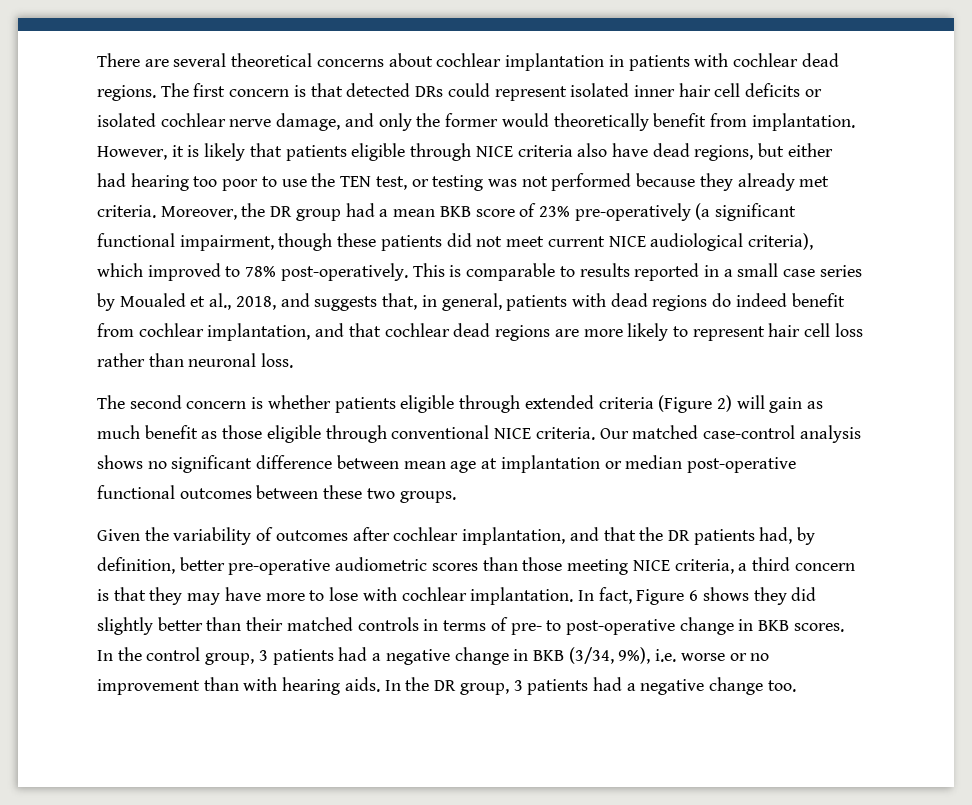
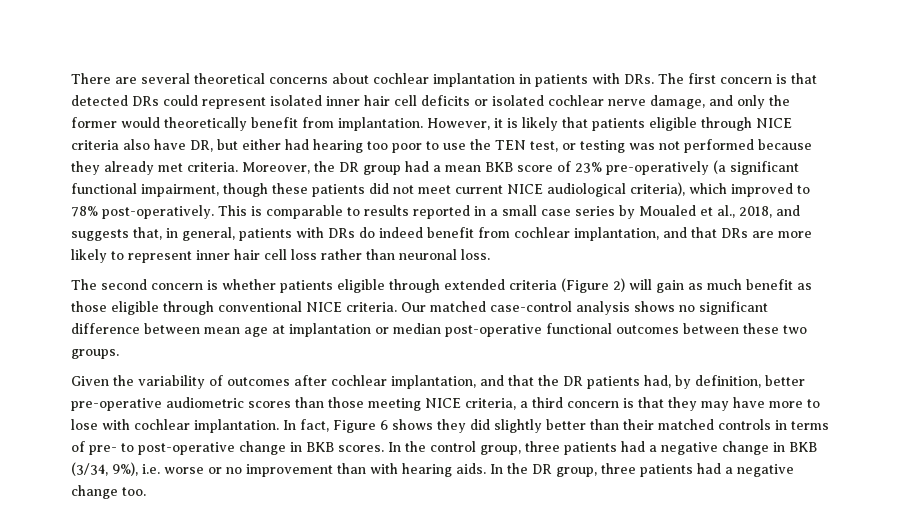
- There are several theoretical concerns about cochlear implantation in patients with cochlear dead regions. The first concern is that detected DRs could represent isolated inner hair cell deficits or isolated cochlear nerve damage, and only the former would theoretically benefit from implantation.
+ There are several theoretical concerns about cochlear implantation in patients with DRs. The first concern is that detected DRs could represent isolated inner hair cell deficits or isolated cochlear nerve damage, and only the former would theoretically benefit from implantation.
- However, it is likely that patients eligible through NICE criteria also have dead regions, but either had hearing too poor to use the TEN test, or testing was not performed because they already met criteria.
+ However, it is likely that patients eligible through NICE criteria also have DR, but either had hearing too poor to use the TEN test, or testing was not performed because they already met criteria.
- This is comparable to results reported in a small case series by Moualed et al., 2018, and suggests that, in general, patients with dead regions do indeed benefit from cochlear implantation, and that cochlear dead regions are more likely to represent hair cell loss rather than neuronal loss.
+ This is comparable to results reported in a small case series by Moualed et al., 2018, and suggests that, in general, patients with DRs do indeed benefit from cochlear implantation, and that DRs are more likely to represent inner hair cell loss rather than neuronal loss.
- In the control group, 3 patients had a negative change in BKB (3/34, 9%), i.e. worse or no improvement than with hearing aids.
+ In the control group, three patients had a negative change in BKB (3/34, 9%), i.e. worse or no improvement than with hearing aids.
- In the DR group, 3 patients had a negative change too.
+ In the DR group, three patients had a negative change too.

